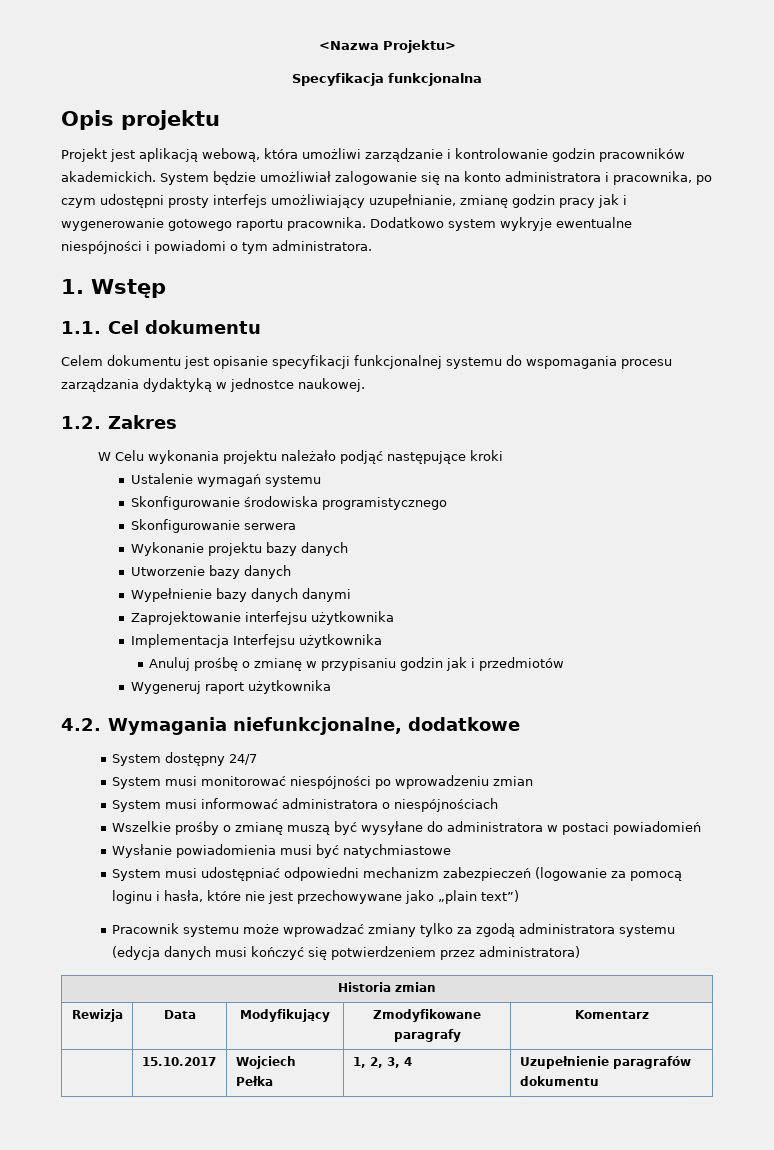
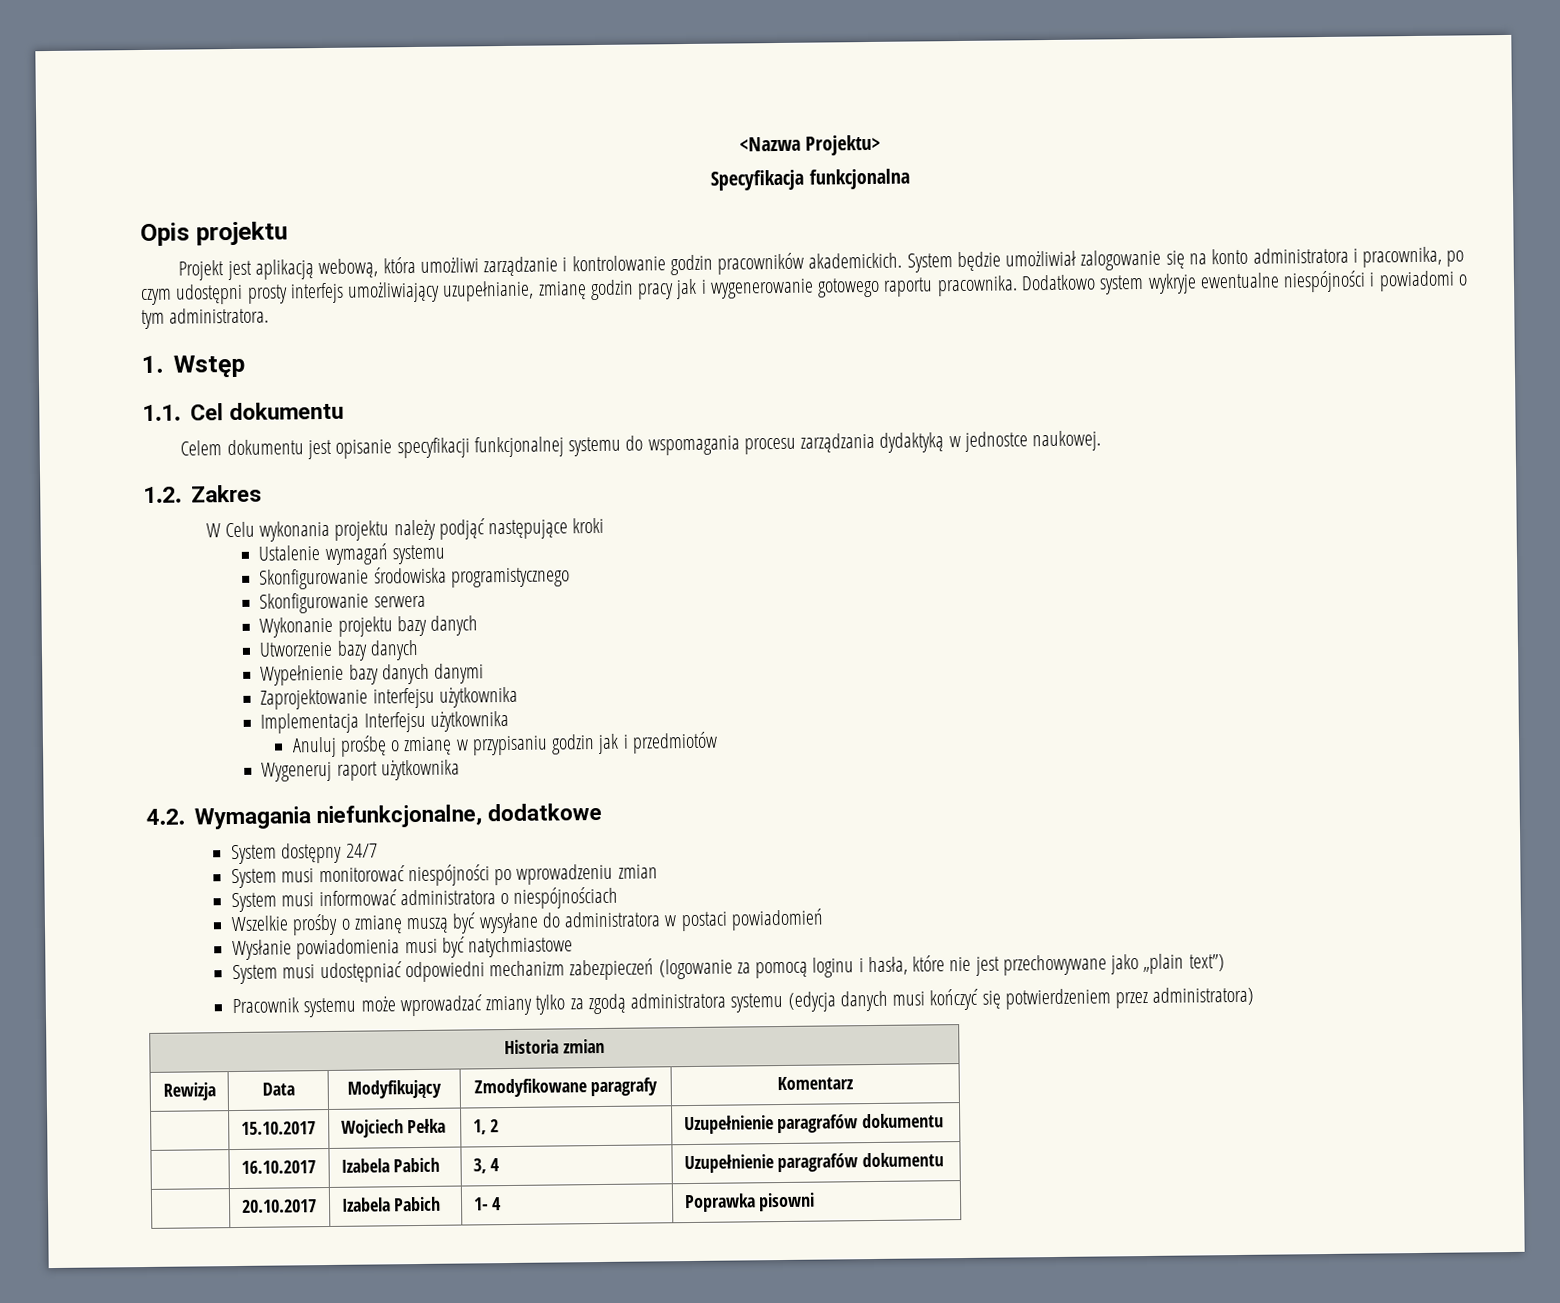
- W Celu wykonania projektu należało podjąć następujące kroki
+ W Celu wykonania projektu należy podjąć następujące kroki
- | 15.10.2017 | Wojciech Pełka | 1, 2, 3, 4 | Uzupełnienie paragrafów dokumentu
+ | 15.10.2017 | Wojciech Pełka | 1, 2 | Uzupełnienie paragrafów dokumentu
+ | 16.10.2017 | Izabela Pabich | 3, 4 | Uzupełnienie paragrafów dokumentu
+ | 20.10.2017 | Izabela Pabich | 1- 4 | Poprawka pisowni

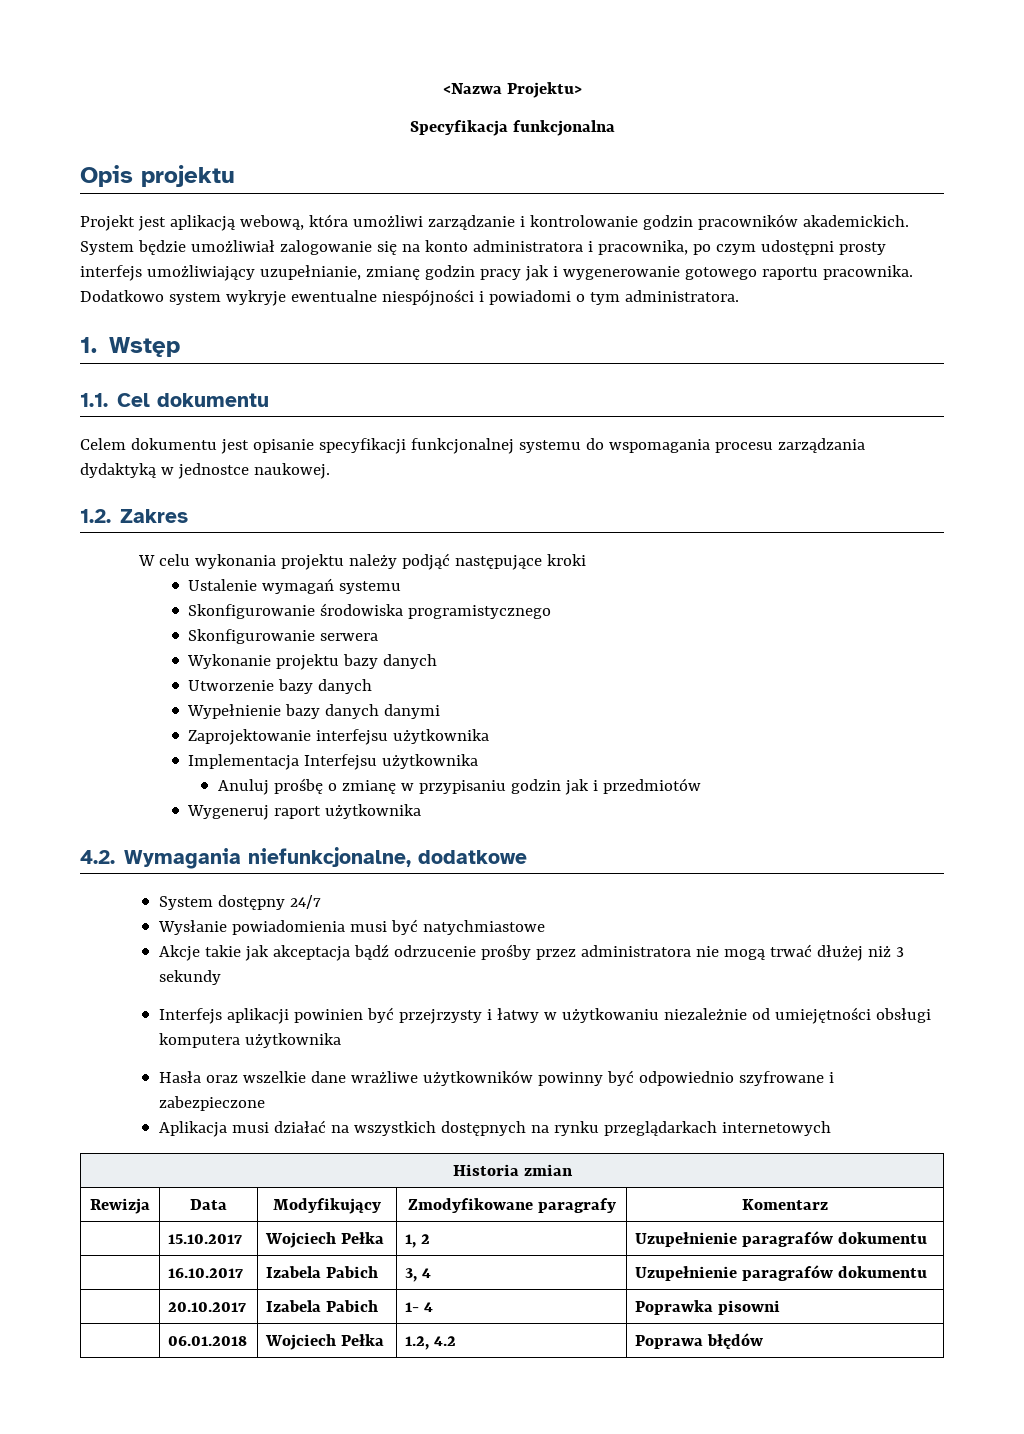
- W Celu wykonania projektu należy podjąć następujące kroki
+ W celu wykonania projektu należy podjąć następujące kroki
- System musi monitorować niespójności po wprowadzeniu zmian
- System musi informować administratora o niespójnościach
- Wszelkie prośby o zmianę muszą być wysyłane do administratora w postaci powiadomień
- System musi udostępniać odpowiedni mechanizm zabezpieczeń (logowanie za pomocą loginu i hasła, które nie jest przechowywane jako „plain text”)
- Pracownik systemu może wprowadzać zmiany tylko za zgodą administratora systemu (edycja danych musi kończyć się potwierdzeniem przez administratora)
+ Akcje takie jak akceptacja bądź odrzucenie prośby przez administratora nie mogą trwać dłużej niż 3 sekundy
+ Interfejs aplikacji powinien być przejrzysty i łatwy w użytkowaniu niezależnie od umiejętności obsługi komputera użytkownika
+ Hasła oraz wszelkie dane wrażliwe użytkowników powinny być odpowiednio szyfrowane i zabezpieczone
+ Aplikacja musi działać na wszystkich dostępnych na rynku przeglądarkach internetowych
+ | 06.01.2018 | Wojciech Pełka | 1.2, 4.2 | Poprawa błędów

